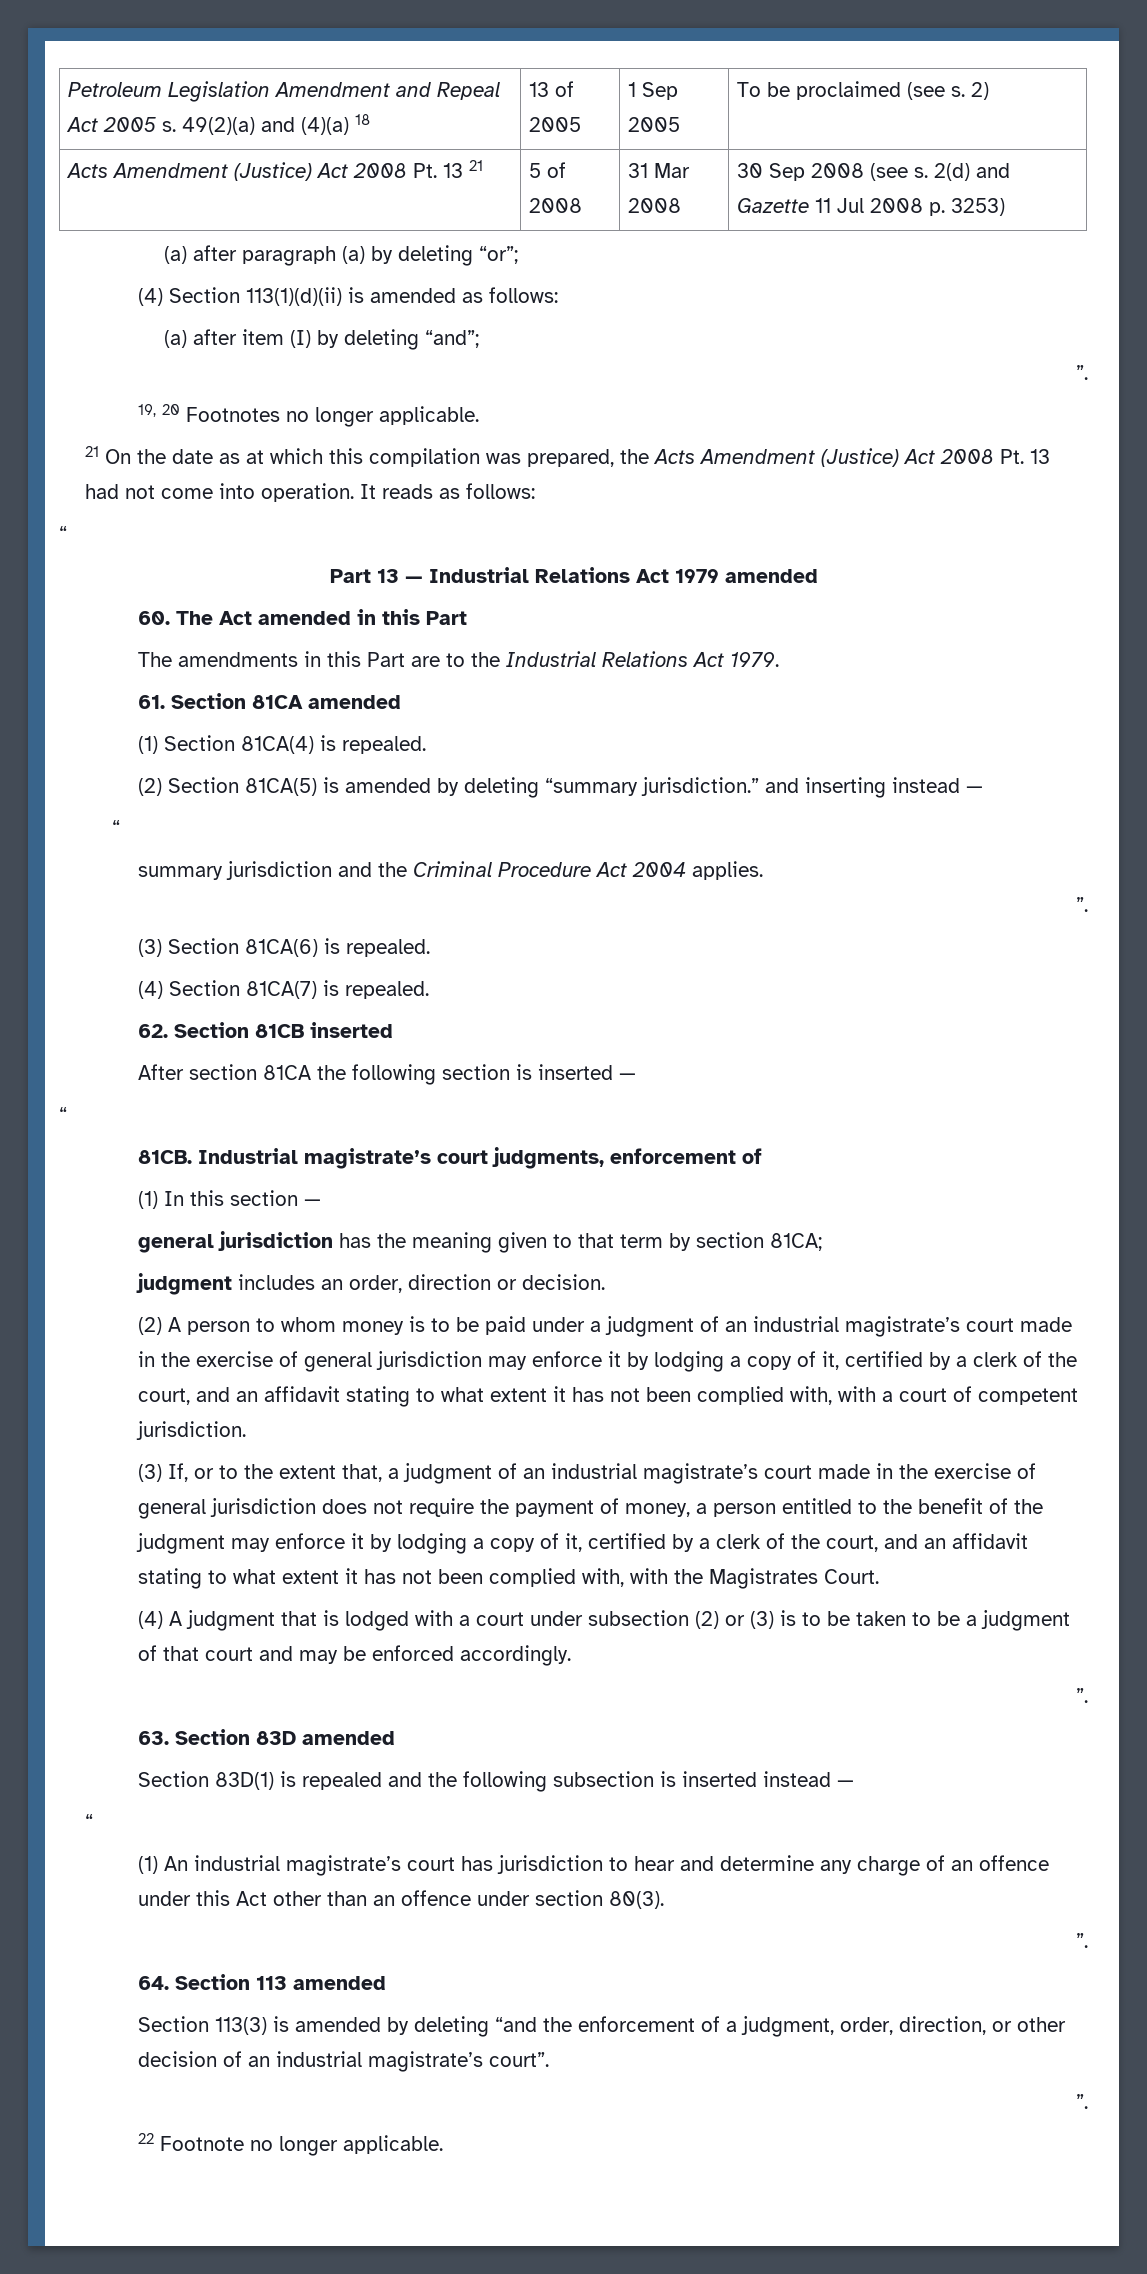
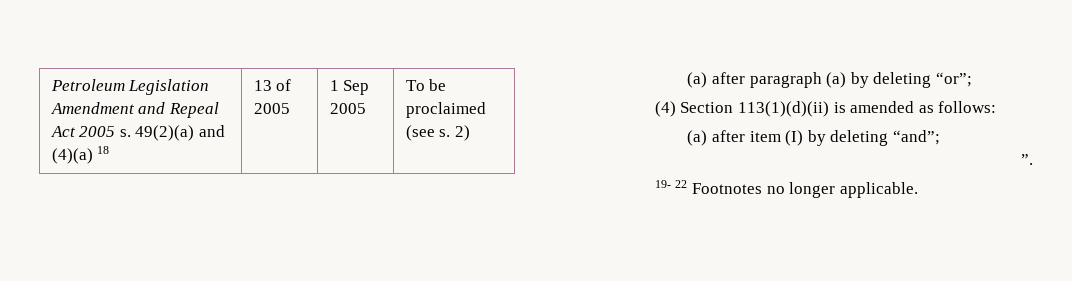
- Acts Amendment (Justice) Act 2008 Pt. 13 21 | 5 of 2008 | 31 Mar 2008 | 30 Sep 2008 (see s. 2(d) and Gazette 11 Jul 2008 p. 3253)
- 19, 20 Footnotes no longer applicable.
+ 19- 22 Footnotes no longer applicable.
- 21 On the date as at which this compilation was prepared, the Acts Amendment (Justice) Act 2008 Pt. 13 had not come into operation. It reads as follows:
- “
- Part 13 — Industrial Relations Act 1979 amended
- 60. The Act amended in this Part
- The amendments in this Part are to the Industrial Relations Act 1979.
- 61. Section 81CA amended
- (1) Section 81CA(4) is repealed.
- (2) Section 81CA(5) is amended by deleting “summary jurisdiction.” and inserting instead —
- “
- summary jurisdiction and the Criminal Procedure Act 2004 applies.
- ”.
- (3) Section 81CA(6) is repealed.
- (4) Section 81CA(7) is repealed.
- 62. Section 81CB inserted
- After section 81CA the following section is inserted —
- “
- 81CB. Industrial magistrate’s court judgments, enforcement of
- (1) In this section —
- general jurisdiction has the meaning given to that term by section 81CA;
- judgment includes an order, direction or decision.
- (2) A person to whom money is to be paid under a judgment of an industrial magistrate’s court made in the exercise of general jurisdiction may enforce it by lodging a copy of it, certified by a clerk of the court, and an affidavit stating to what extent it has not been complied with, with a court of competent jurisdiction.
- (3) If, or to the extent that, a judgment of an industrial magistrate’s court made in the exercise of general jurisdiction does not require the payment of money, a person entitled to the benefit of the judgment may enforce it by lodging a copy of it, certified by a clerk of the court, and an affidavit stating to what extent it has not been complied with, with the Magistrates Court.
- (4) A judgment that is lodged with a court under subsection (2) or (3) is to be taken to be a judgment of that court and may be enforced accordingly.
- ”.
- 63. Section 83D amended
- Section 83D(1) is repealed and the following subsection is inserted instead —
- “
- (1) An industrial magistrate’s court has jurisdiction to hear and determine any charge of an offence under this Act other than an offence under section 80(3).
- ”.
- 64. Section 113 amended
- Section 113(3) is amended by deleting “and the enforcement of a judgment, order, direction, or other decision of an industrial magistrate’s court”.
- ”.
- 22 Footnote no longer applicable.

